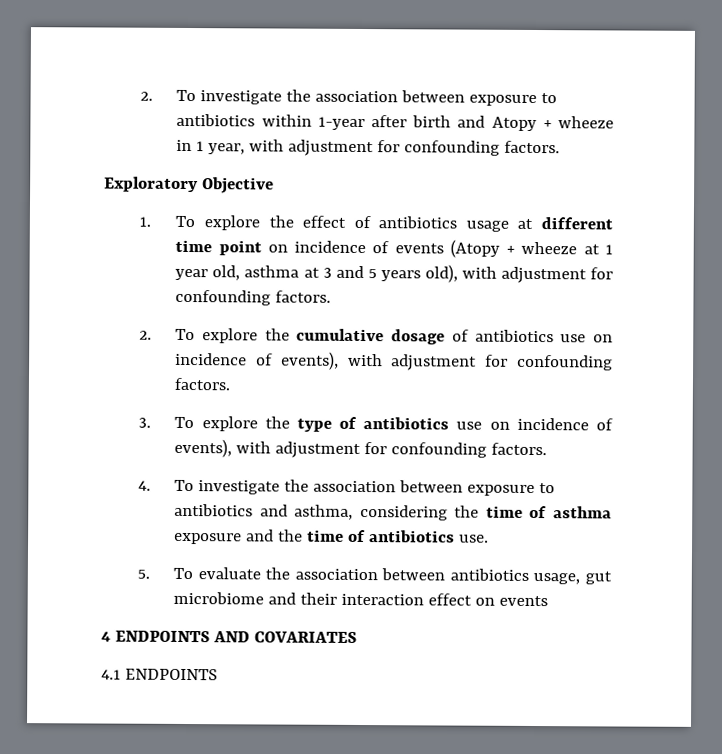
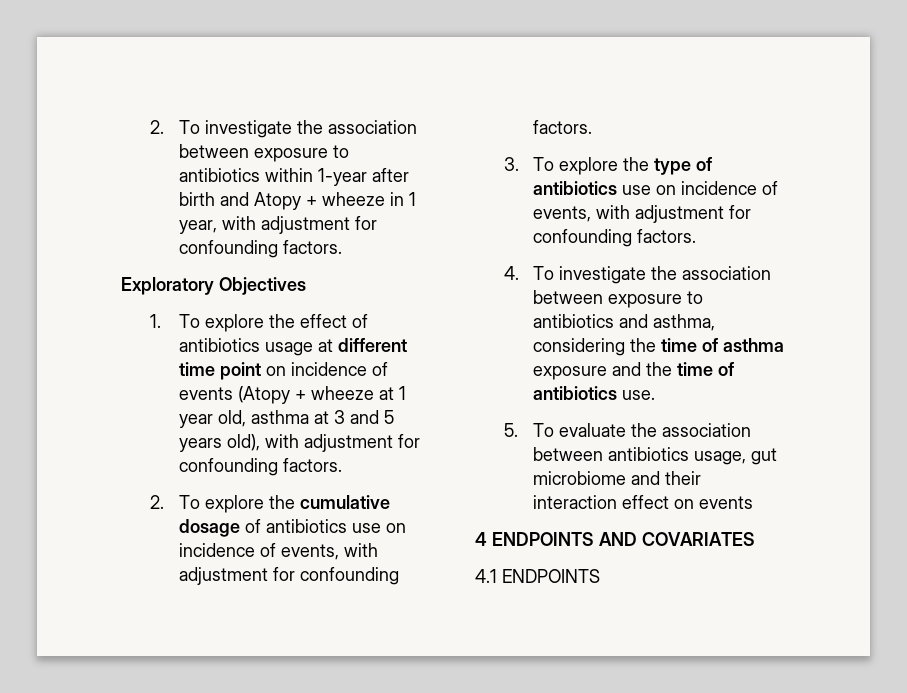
- Exploratory Objective
+ Exploratory Objectives
- 2. To explore the cumulative dosage of antibiotics use on incidence of events), with adjustment for confounding factors.
+ 2. To explore the cumulative dosage of antibiotics use on incidence of events, with adjustment for confounding factors.
- 3. To explore the type of antibiotics use on incidence of events), with adjustment for confounding factors.
+ 3. To explore the type of antibiotics use on incidence of events, with adjustment for confounding factors.

